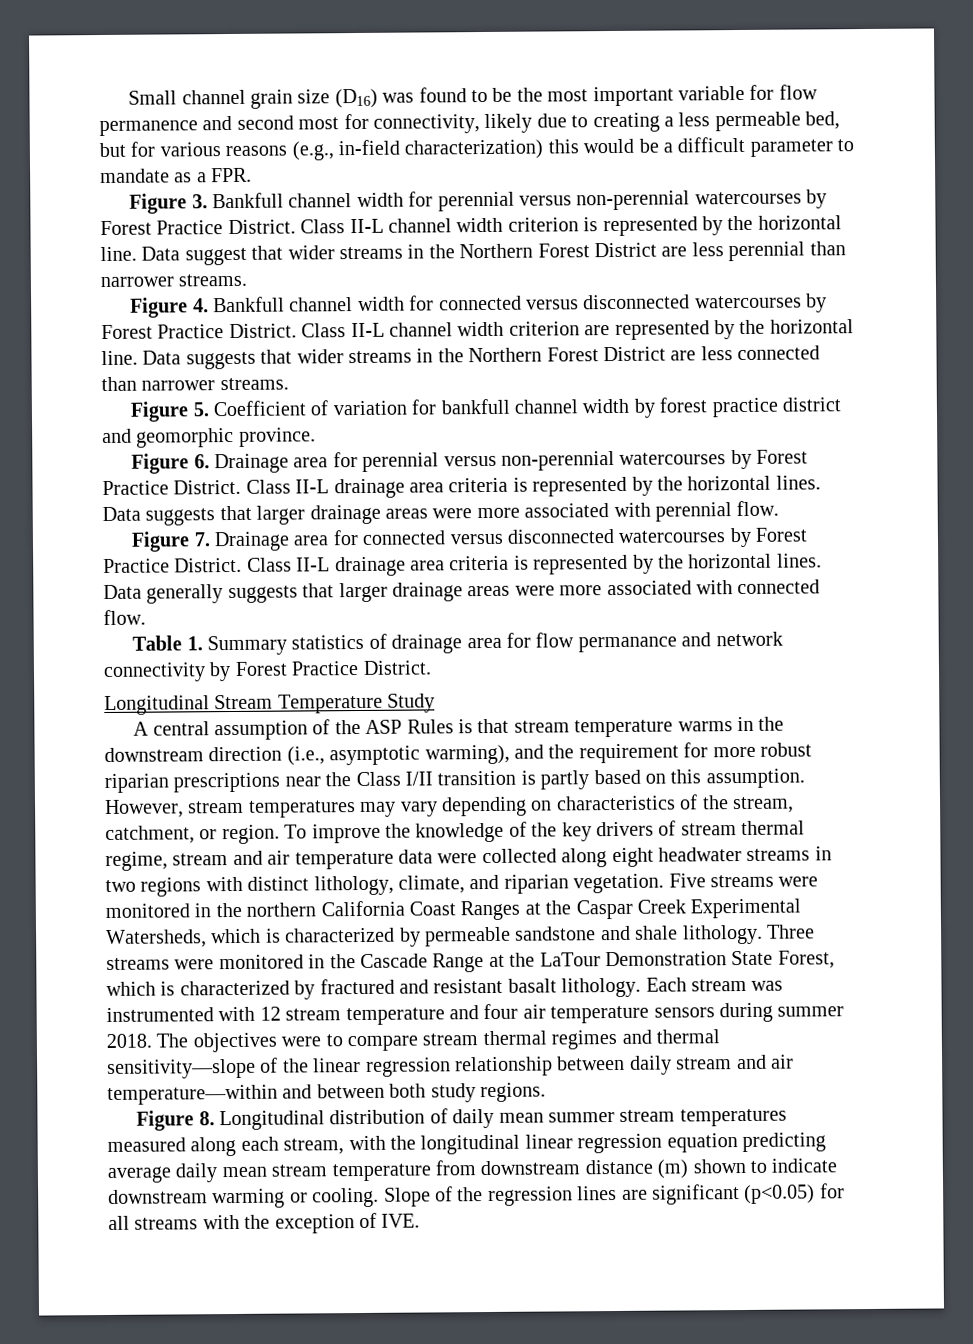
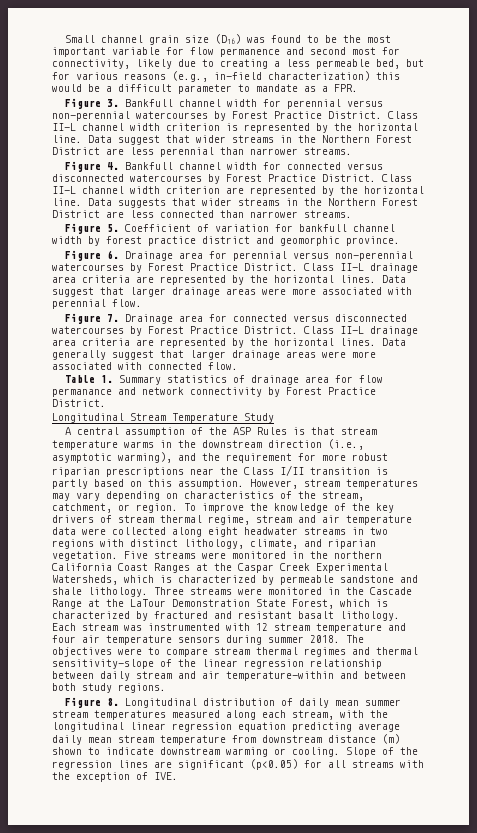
- Class II-L drainage area criteria is represented by the horizontal lines. Data suggests that larger drainage areas were more associated with perennial flow.
+ Class II-L drainage area criteria are represented by the horizontal lines. Data suggest that larger drainage areas were more associated with perennial flow.
- Figure 7. Drainage area for connected versus disconnected watercourses by Forest Practice District. Class II-L drainage area criteria is represented by the horizontal lines.
+ Figure 7. Drainage area for connected versus disconnected watercourses by Forest Practice District. Class II-L drainage area criteria are represented by the horizontal lines.
- Data generally suggests that larger drainage areas were more associated with connected flow.
+ Data generally suggest that larger drainage areas were more associated with connected flow.

